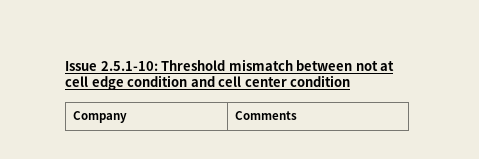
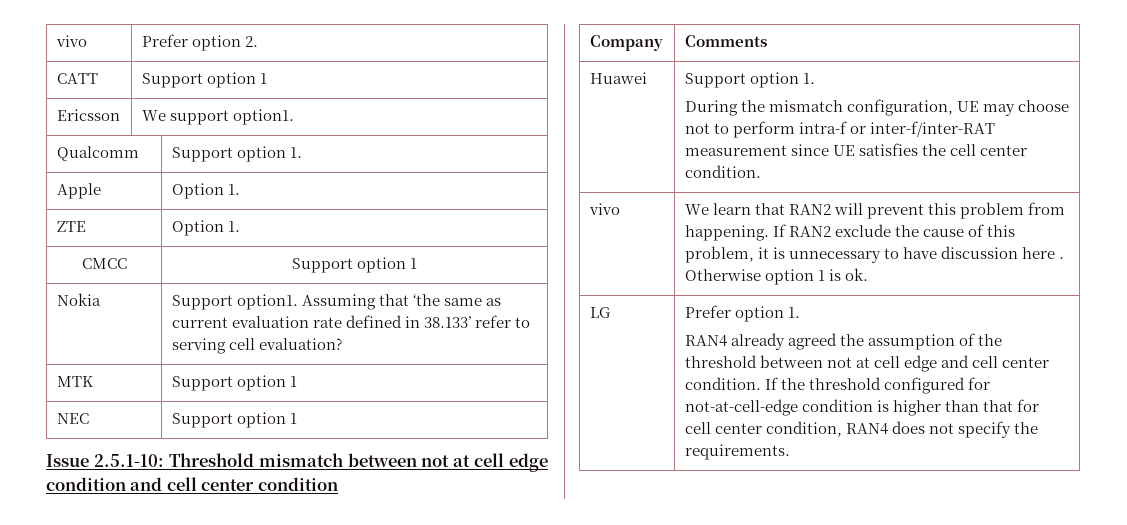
+ vivo | Prefer option 2.
+ CATT | Support option 1
+ Ericsson | We support option1.
+ Qualcomm | Support option 1.
+ Apple | Option 1.
+ ZTE | Option 1.
+ CMCC | Support option 1
+ Nokia | Support option1. Assuming that ‘the same as current evaluation rate defined in 38.133’ refer to serving cell evaluation?
+ MTK | Support option 1
+ NEC | Support option 1
+ Huawei | Support option 1.
+ During the mismatch configuration, UE may choose not to perform intra-f or inter-f/inter-RAT measurement since UE satisfies the cell center condition.
+ vivo | We learn that RAN2 will prevent this problem from happening. If RAN2 exclude the cause of this problem, it is unnecessary to have discussion here . Otherwise option 1 is ok.
+ LG | Prefer option 1.
+ RAN4 already agreed the assumption of the threshold between not at cell edge and cell center condition. If the threshold configured for not-at-cell-edge condition is higher than that for cell center condition, RAN4 does not specify the requirements.

